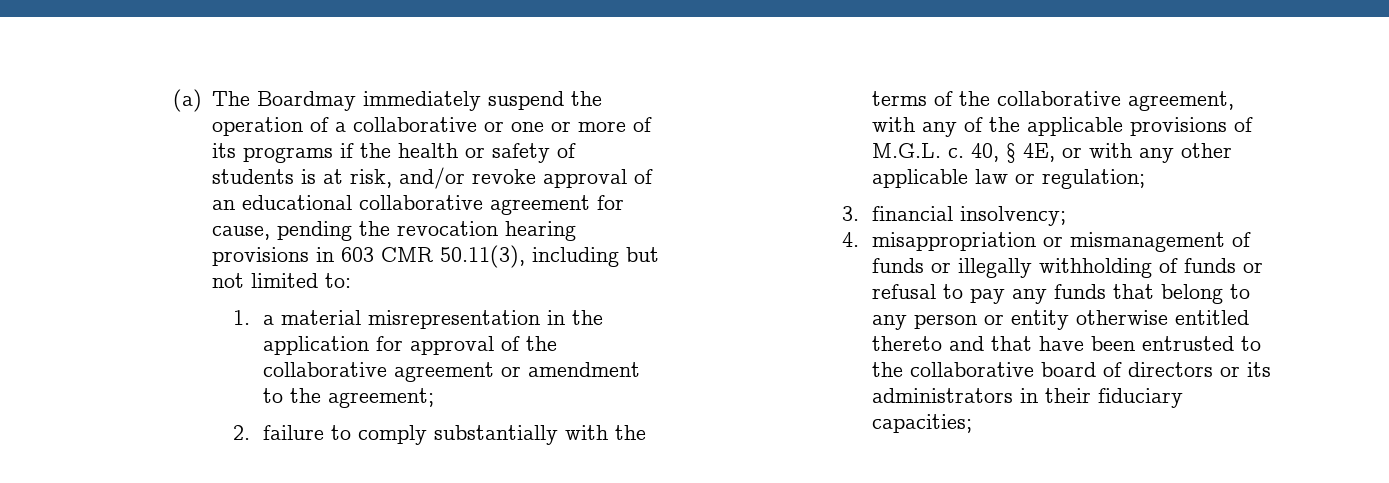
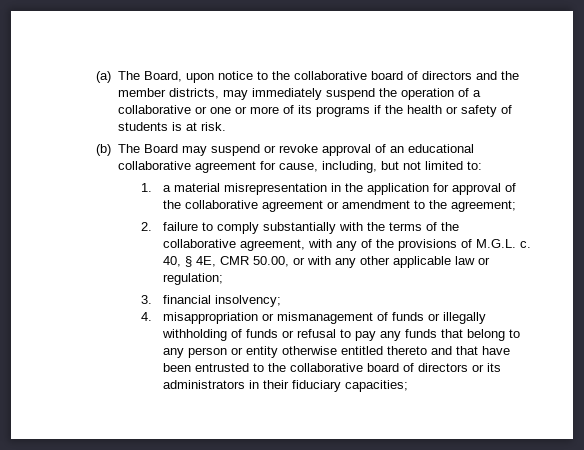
- (a) The Boardmay immediately suspend the operation of a collaborative or one or more of its programs if the health or safety of students is at risk, and/or revoke approval of an educational collaborative agreement for cause, pending the revocation hearing provisions in 603 CMR 50.11(3), including but not limited to:
+ (a) The Board, upon notice to the collaborative board of directors and the member districts, may immediately suspend the operation of a collaborative or one or more of its programs if the health or safety of students is at risk.
+ (b) The Board may suspend or revoke approval of an educational collaborative agreement for cause, including, but not limited to:
- 2. failure to comply substantially with the terms of the collaborative agreement, with any of the applicable provisions of M.G.L. c.
+ 2. failure to comply substantially with the terms of the collaborative agreement, with any of the provisions of M.G.L. c.
- 40, § 4E, or with any other applicable law or regulation;
+ 40, § 4E, CMR 50.00, or with any other applicable law or regulation;

